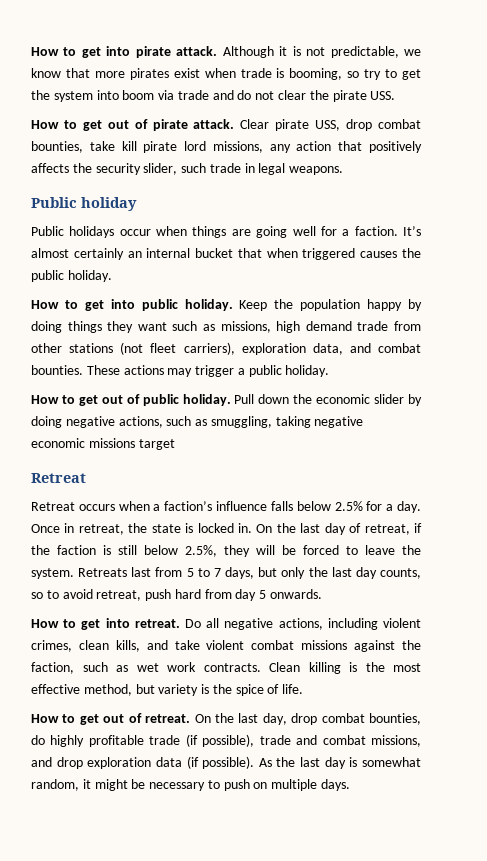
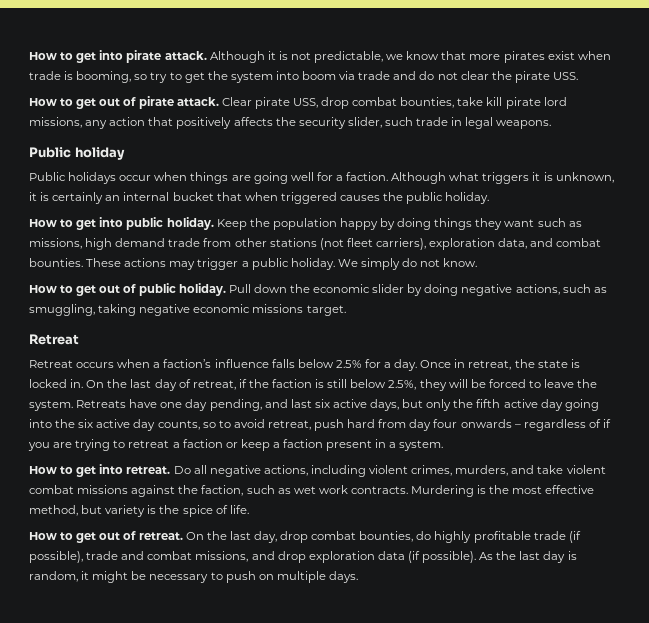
- It’s almost certainly an internal bucket that when triggered causes the public holiday.
+ Although what triggers it is unknown, it is certainly an internal bucket that when triggered causes the public holiday.
+ We simply do not know.
- Pull down the economic slider by doing negative actions, such as smuggling, taking negative economic missions target
+ Pull down the economic slider by doing negative actions, such as smuggling, taking negative economic missions target.
- Retreats last from 5 to 7 days, but only the last day counts, so to avoid retreat, push hard from day 5 onwards.
+ Retreats have one day pending, and last six active days, but only the fifth active day going into the six active day counts, so to avoid retreat, push hard from day four onwards – regardless of if you are trying to retreat a faction or keep a faction present in a system.
- Do all negative actions, including violent crimes, clean kills, and take violent combat missions against the faction, such as wet work contracts.
+ Do all negative actions, including violent crimes, murders, and take violent combat missions against the faction, such as wet work contracts.
- Clean killing is the most effective method, but variety is the spice of life.
+ Murdering is the most effective method, but variety is the spice of life.
- As the last day is somewhat random, it might be necessary to push on multiple days.
+ As the last day is random, it might be necessary to push on multiple days.

